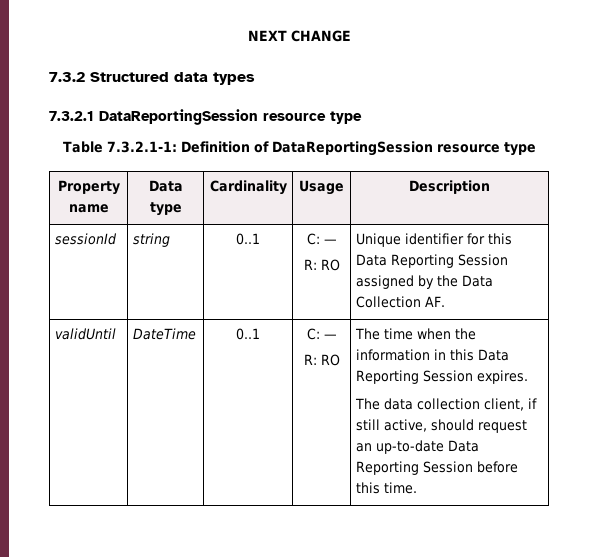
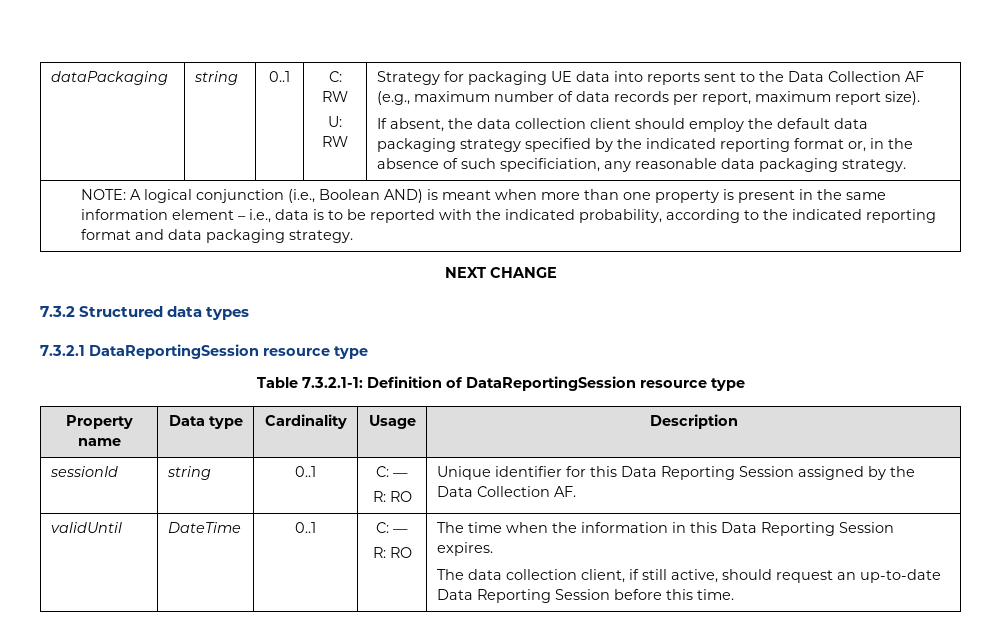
+ dataPackaging | string | 0..1 | C: RW
+ U: RW | Strategy for packaging UE data into reports sent to the Data Collection AF (e.g., maximum number of data records per report, maximum report size).
+ If absent, the data collection client should employ the default data packaging strategy specified by the indicated reporting format or, in the absence of such specificiation, any reasonable data packaging strategy.
+ NOTE: A logical conjunction (i.e., Boolean AND) is meant when more than one property is present in the same information element – i.e., data is to be reported with the indicated probability, according to the indicated reporting format and data packaging strategy.

